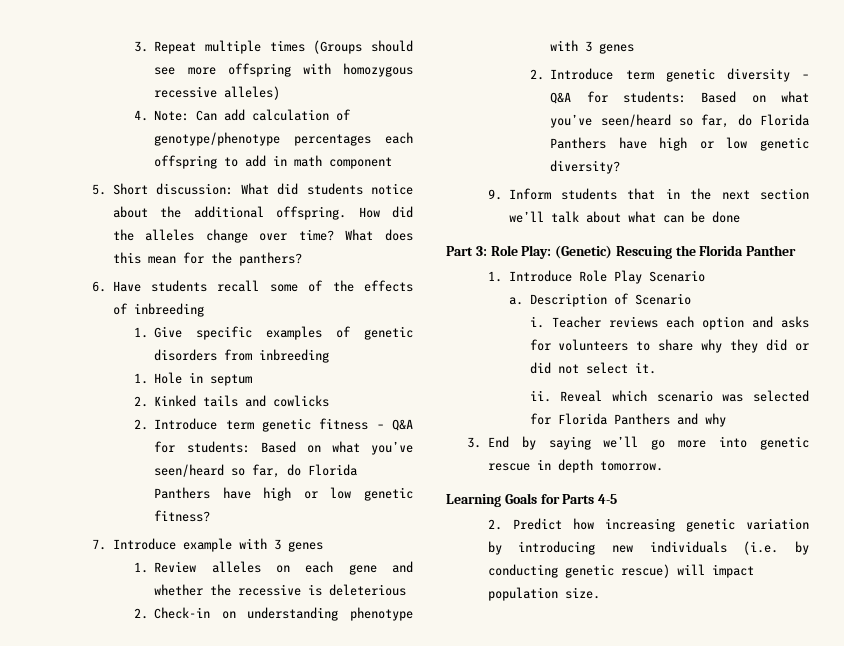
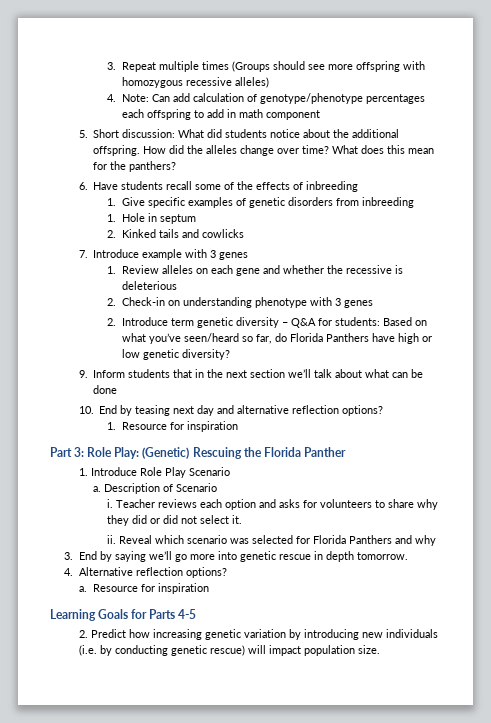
- 2. Introduce term genetic fitness – Q&A for students: Based on what you’ve seen/heard so far, do Florida Panthers have high or low genetic fitness?
+ 10. End by teasing next day and alternative reflection options?
+ 1. Resource for inspiration
+ 4. Alternative reflection options?
+ a. Resource for inspiration

